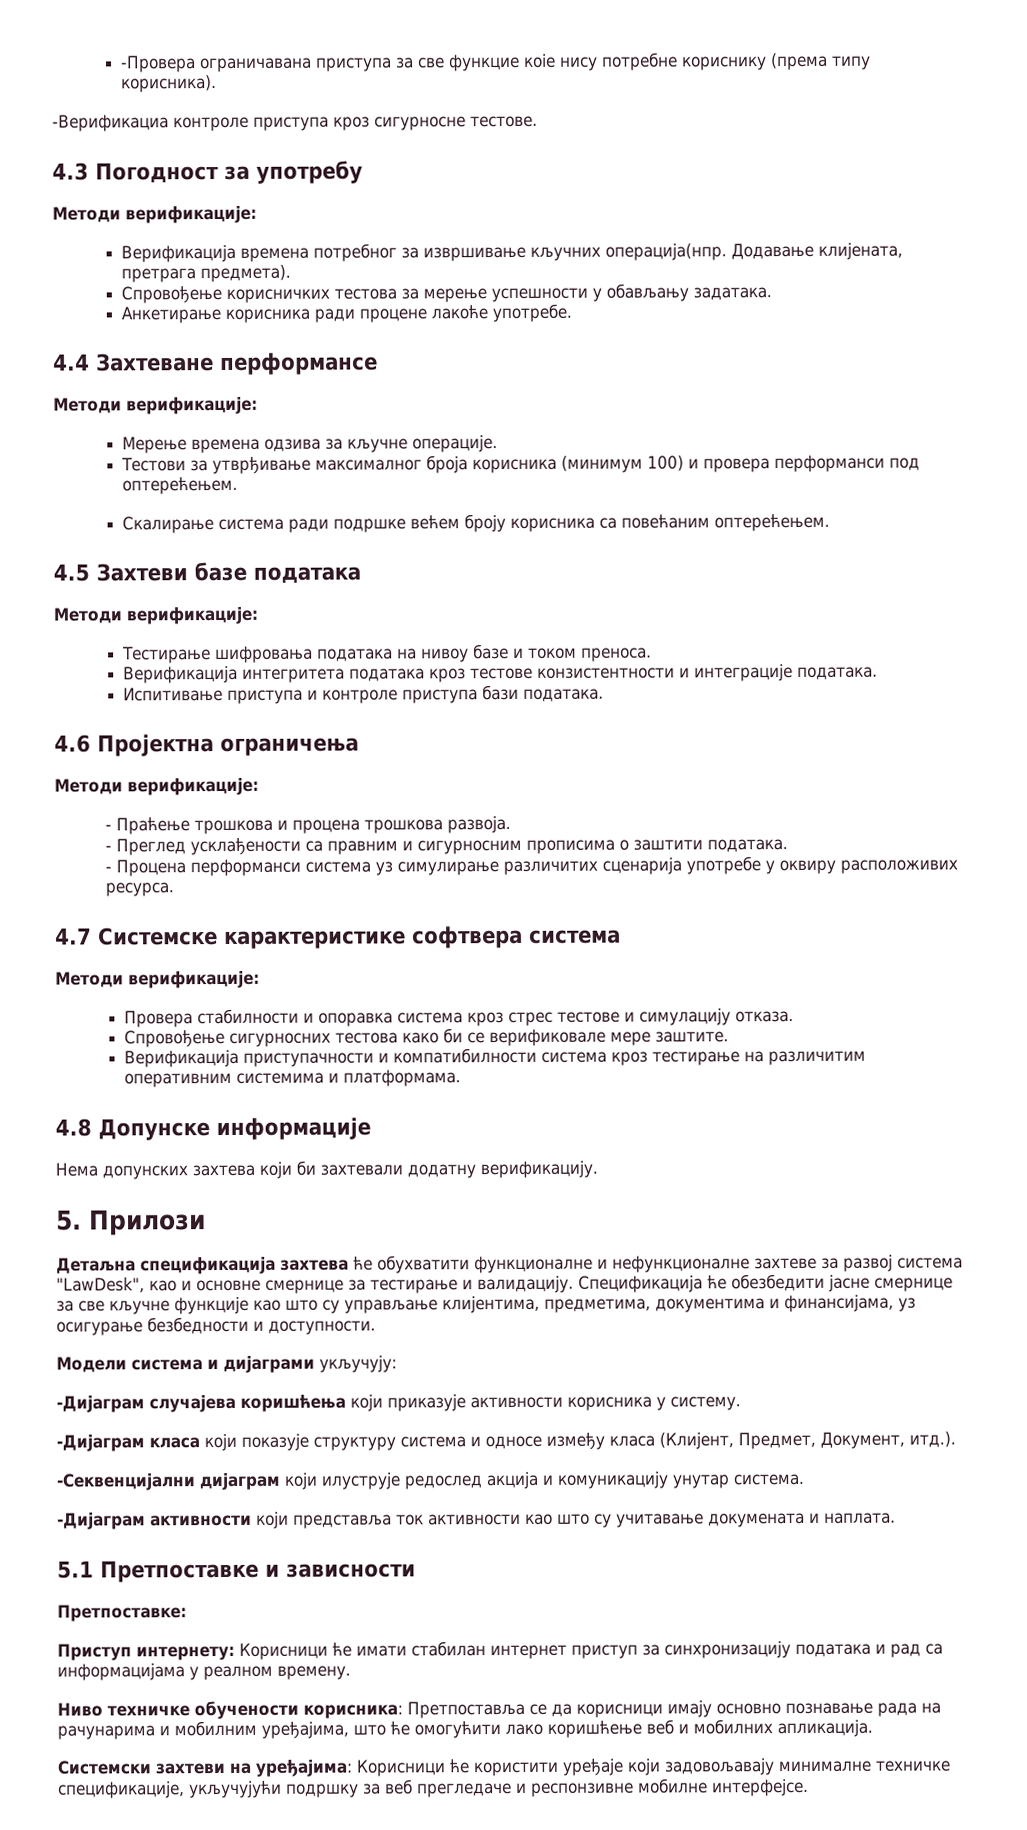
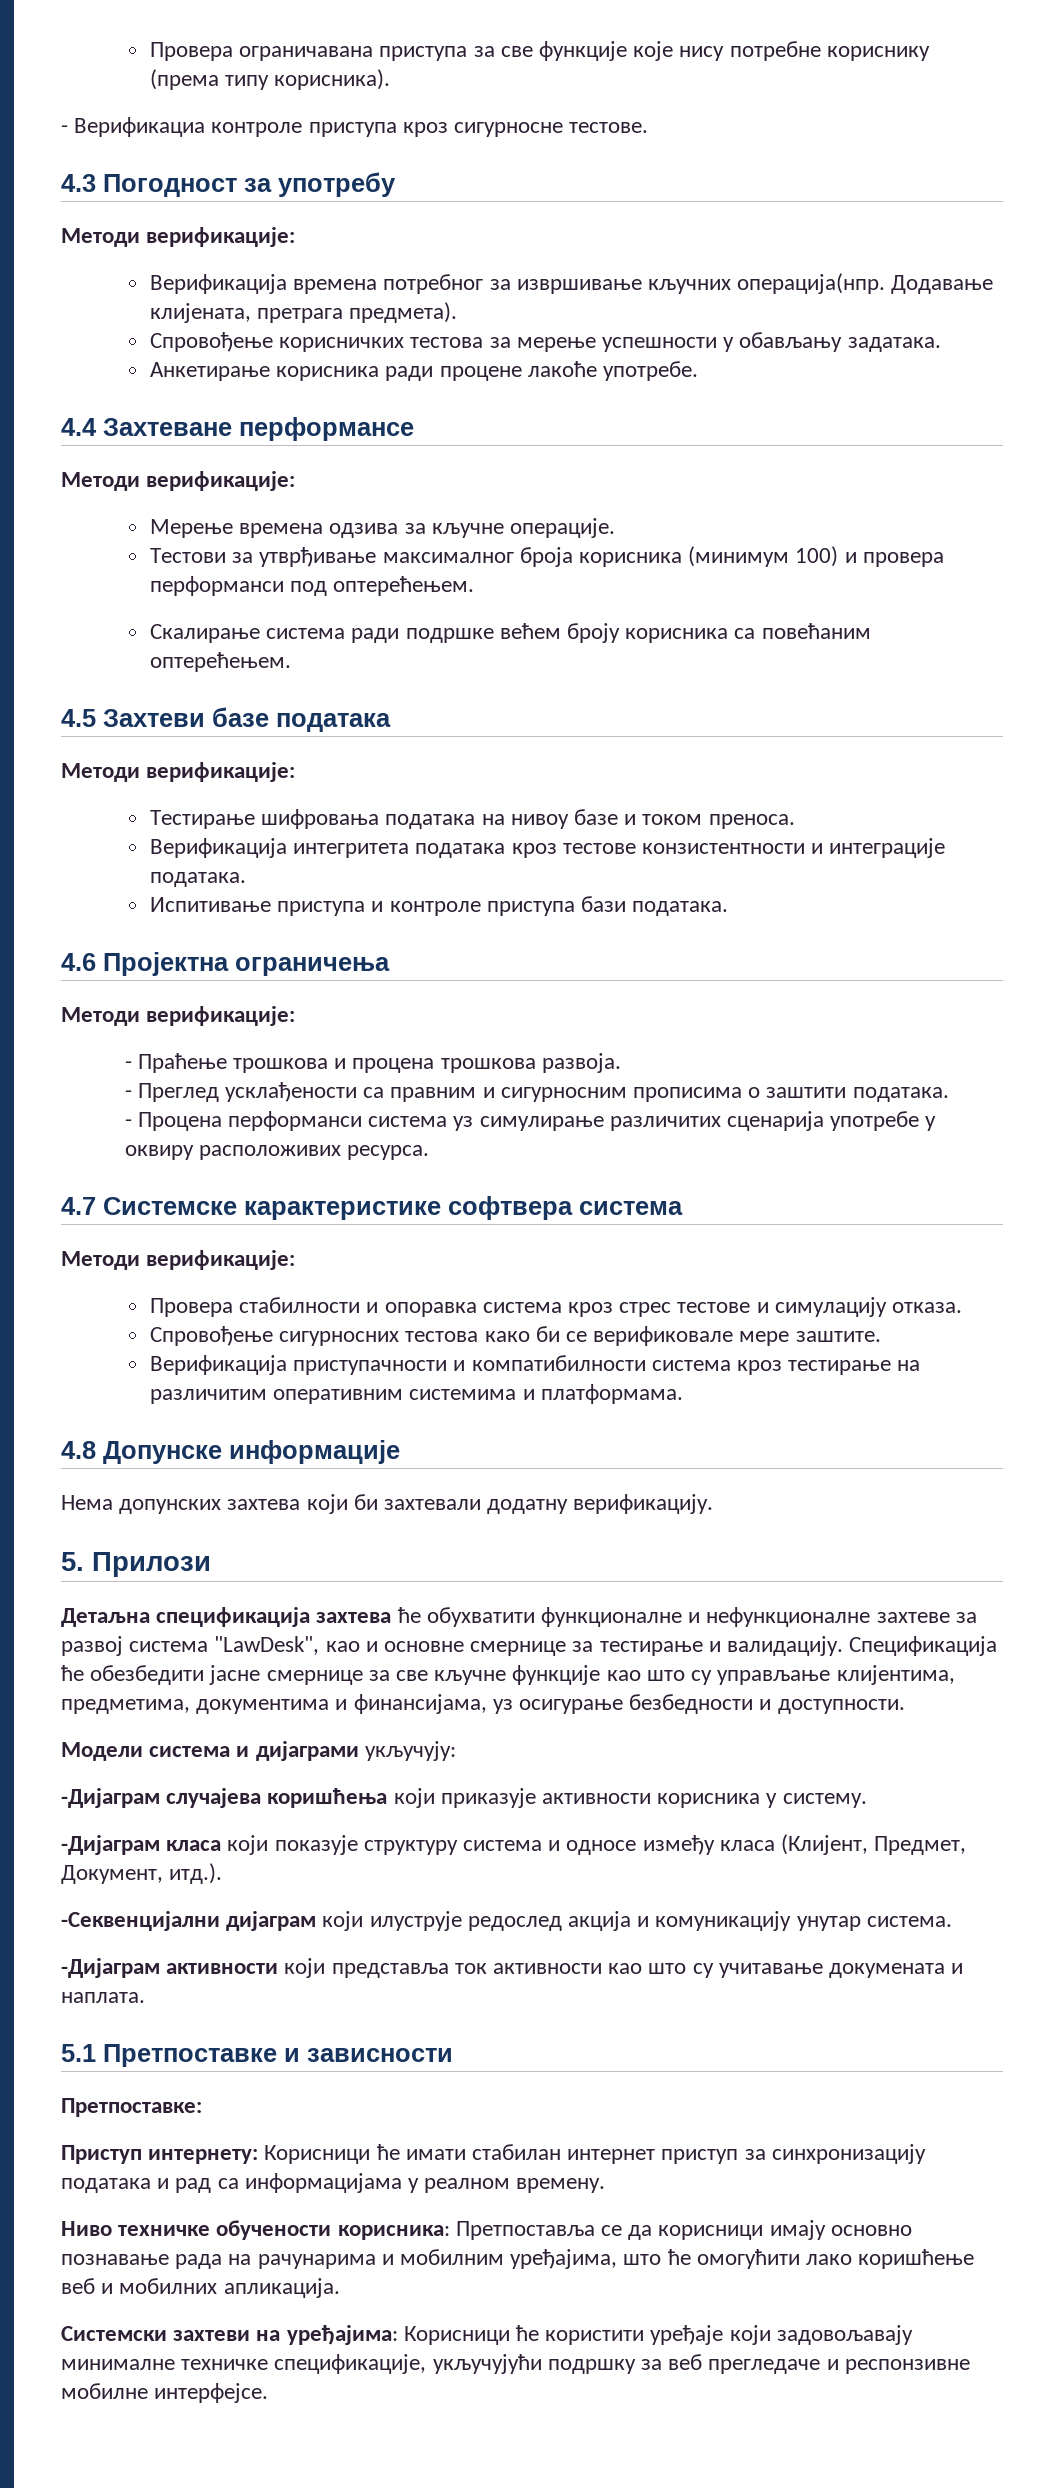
- -Провера ограничавана приступа за све функцие коіе нису потребне кориснику (према типу корисника).
+ Провера ограничавана приступа за све функције које нису потребне кориснику (према типу корисника).
- -Верификациа контроле приступа кроз сигурносне тестове.
+ - Верификациа контроле приступа кроз сигурносне тестове.

